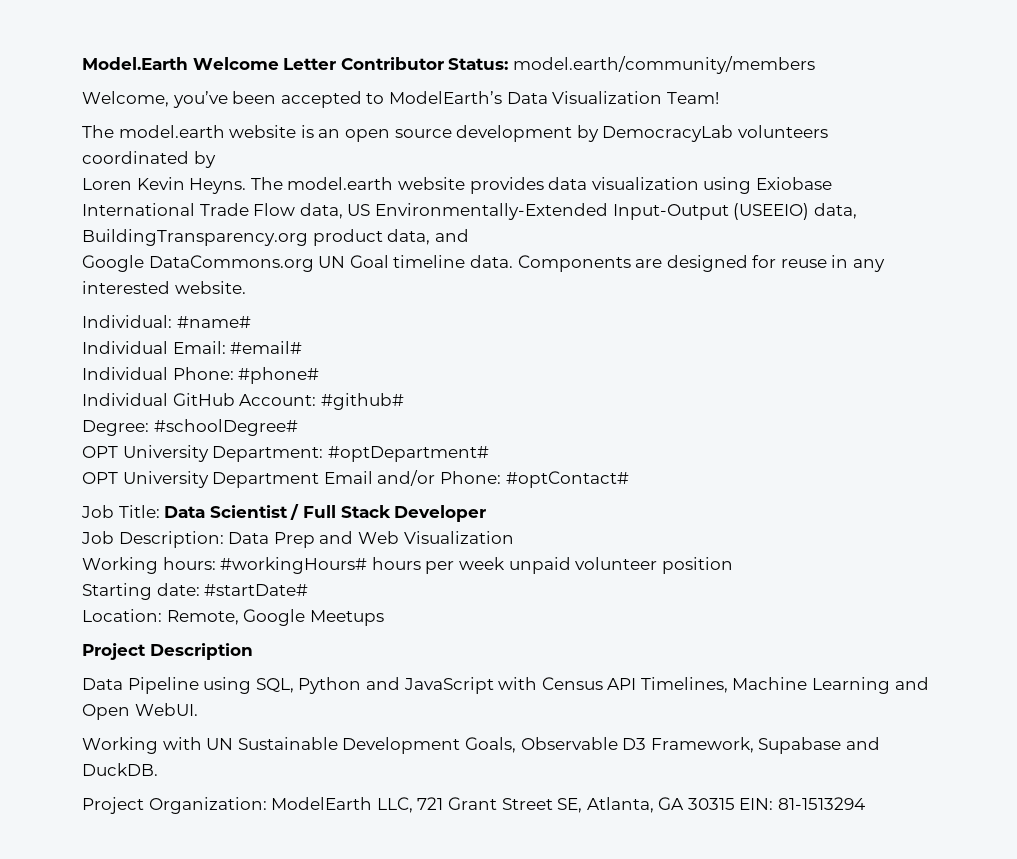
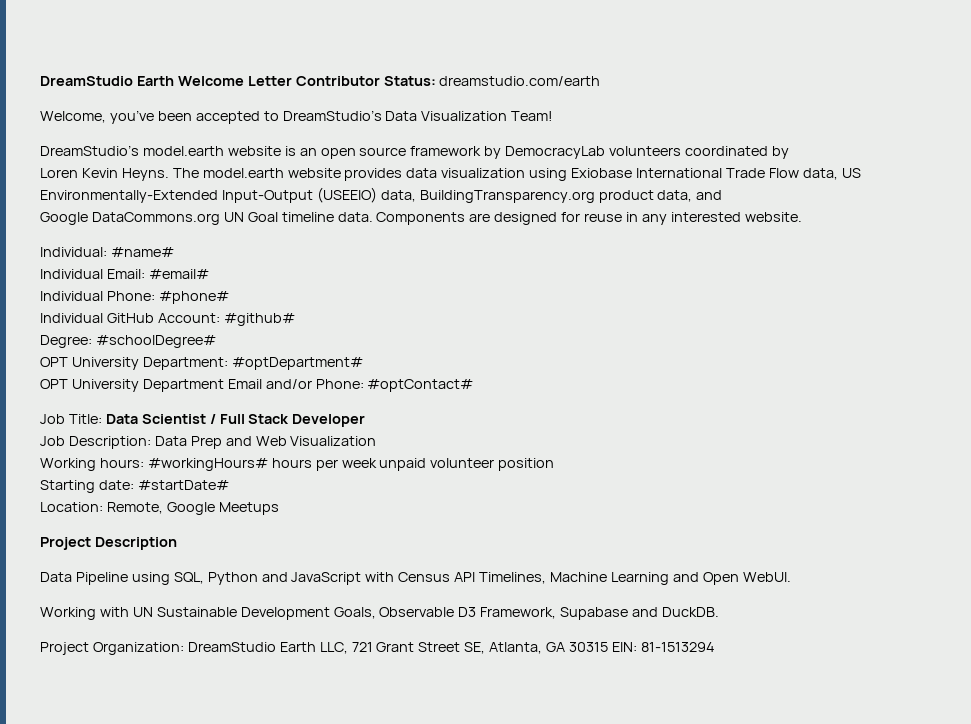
- Model.Earth Welcome Letter Contributor Status: model.earth/community/members
+ DreamStudio Earth Welcome Letter Contributor Status: dreamstudio.com/earth
- Welcome, you’ve been accepted to ModelEarth’s Data Visualization Team!
+ Welcome, you’ve been accepted to DreamStudio’s Data Visualization Team!
- The model.earth website is an open source development by DemocracyLab volunteers coordinated by
+ DreamStudio’s model.earth website is an open source framework by DemocracyLab volunteers coordinated by
- Project Organization: ModelEarth LLC, 721 Grant Street SE, Atlanta, GA 30315 EIN: 81-1513294
+ Project Organization: DreamStudio Earth LLC, 721 Grant Street SE, Atlanta, GA 30315 EIN: 81-1513294

